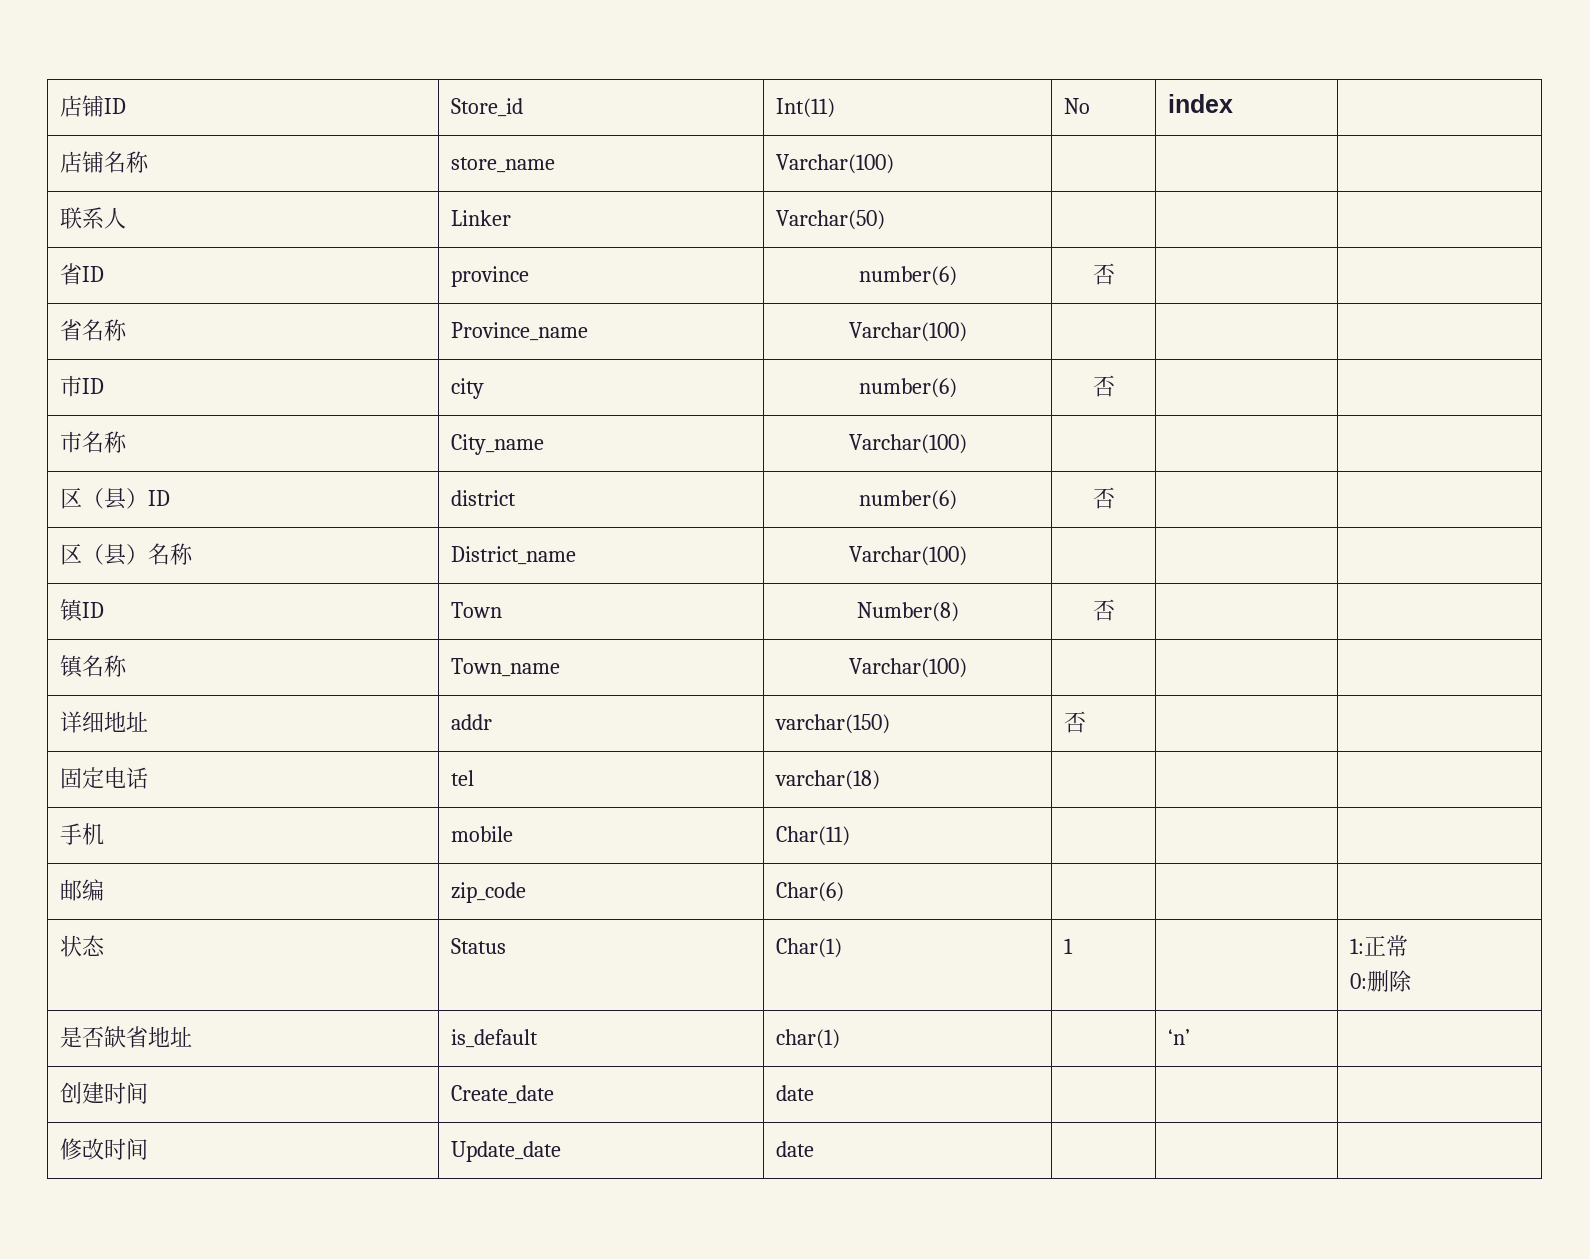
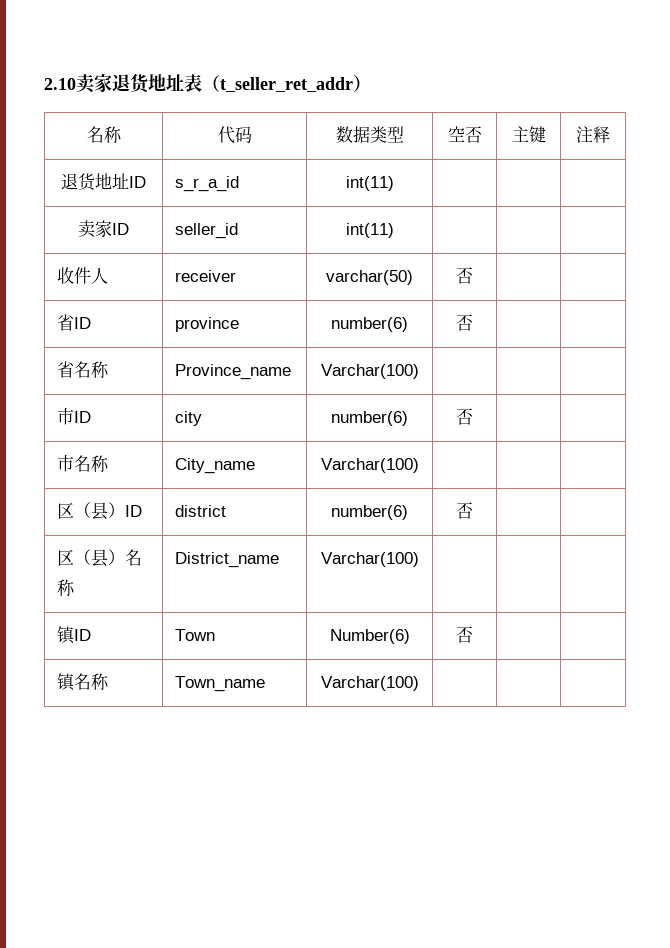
- 店铺ID | Store_id | Int(11) | No | index |
- 店铺名称 | store_name | Varchar(100) | | |
- 联系人 | Linker | Varchar(50) | | |
+ 2.10卖家退货地址表（t_seller_ret_addr）
+ 名称 | 代码 | 数据类型 | 空否 | 主键 | 注释
+ 退货地址ID | s_r_a_id | int(11) | | |
+ 卖家ID | seller_id | int(11) | | |
+ 收件人 | receiver | varchar(50) | 否 | |
- 镇ID | Town | Number(8) | 否 | |
+ 镇ID | Town | Number(6) | 否 | |
- 详细地址 | addr | varchar(150) | 否 | |
- 固定电话 | tel | varchar(18) | | |
- 手机 | mobile | Char(11) | | |
- 邮编 | zip_code | Char(6) | | |
- 状态 | Status | Char(1) | 1 | | 1:正常
- 0:删除
- 是否缺省地址 | is_default | char(1) | | ‘n’ |
- 创建时间 | Create_date | date | | |
- 修改时间 | Update_date | date | | |

